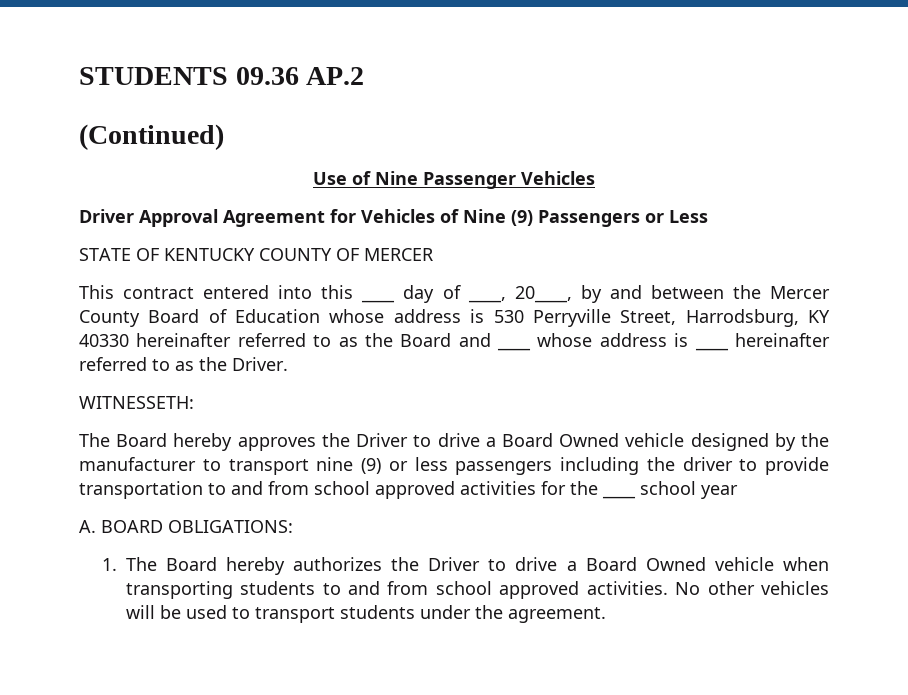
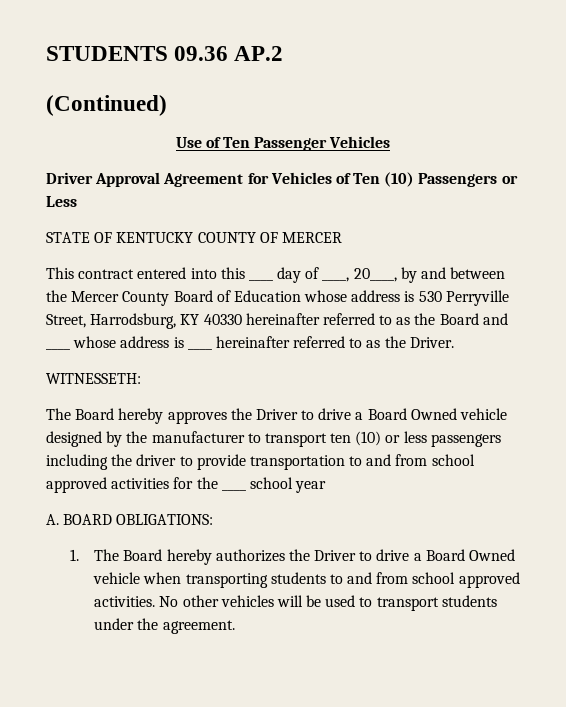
- Use of Nine Passenger Vehicles
+ Use of Ten Passenger Vehicles
- Driver Approval Agreement for Vehicles of Nine (9) Passengers or Less
+ Driver Approval Agreement for Vehicles of Ten (10) Passengers or Less
- The Board hereby approves the Driver to drive a Board Owned vehicle designed by the manufacturer to transport nine (9) or less passengers including the driver to provide transportation to and from school approved activities for the ____ school year
+ The Board hereby approves the Driver to drive a Board Owned vehicle designed by the manufacturer to transport ten (10) or less passengers including the driver to provide transportation to and from school approved activities for the ____ school year

